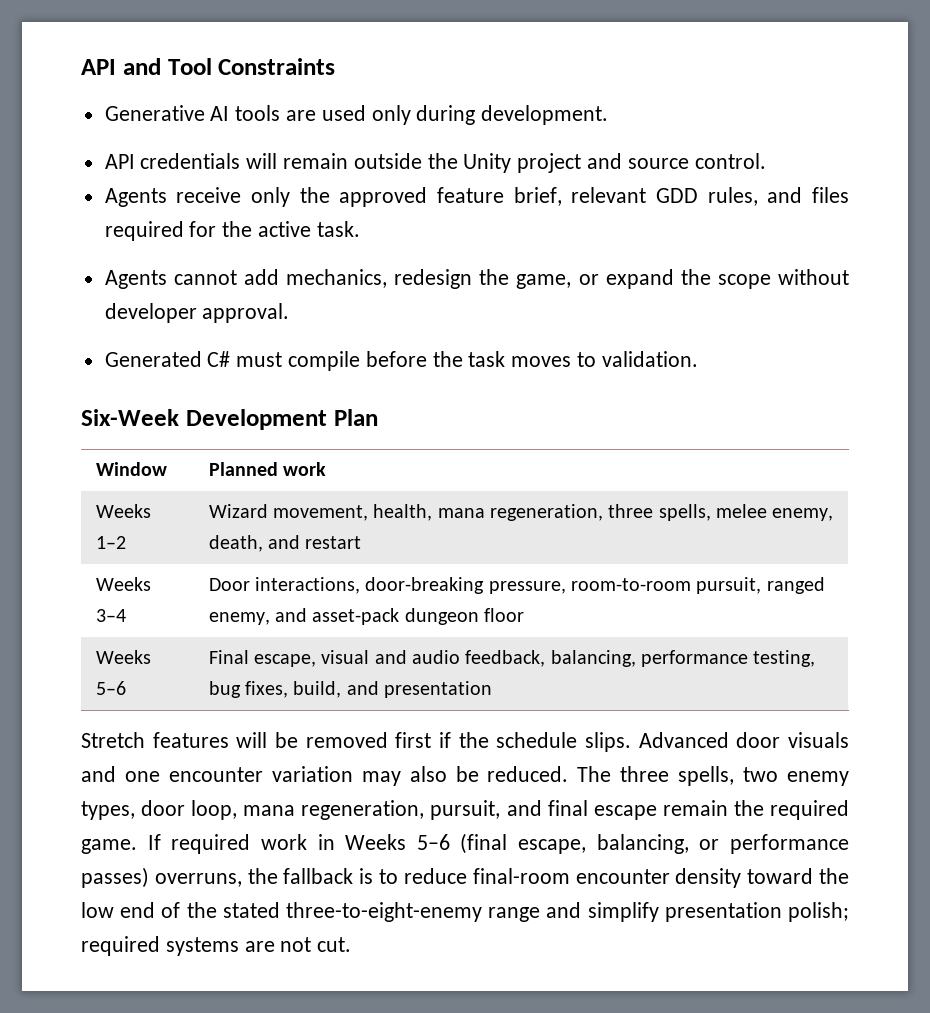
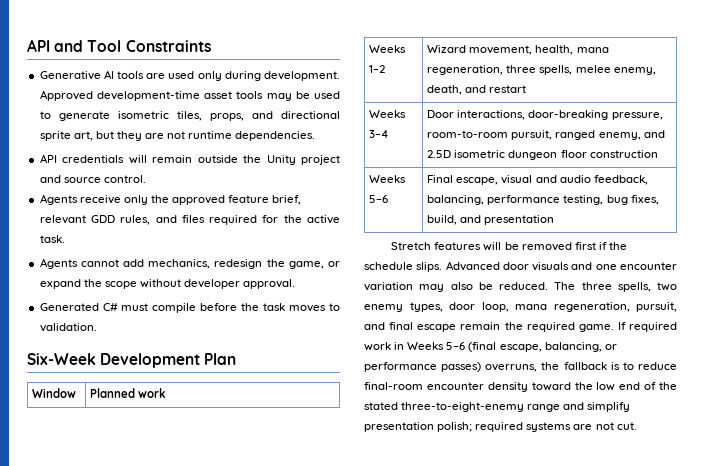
+ Approved development-time asset tools may be used to generate isometric tiles, props, and directional sprite art, but they are not runtime dependencies.
- Weeks 3–4 | Door interactions, door-breaking pressure, room-to-room pursuit, ranged enemy, and asset-pack dungeon floor
+ Weeks 3–4 | Door interactions, door-breaking pressure, room-to-room pursuit, ranged enemy, and 2.5D isometric dungeon floor construction

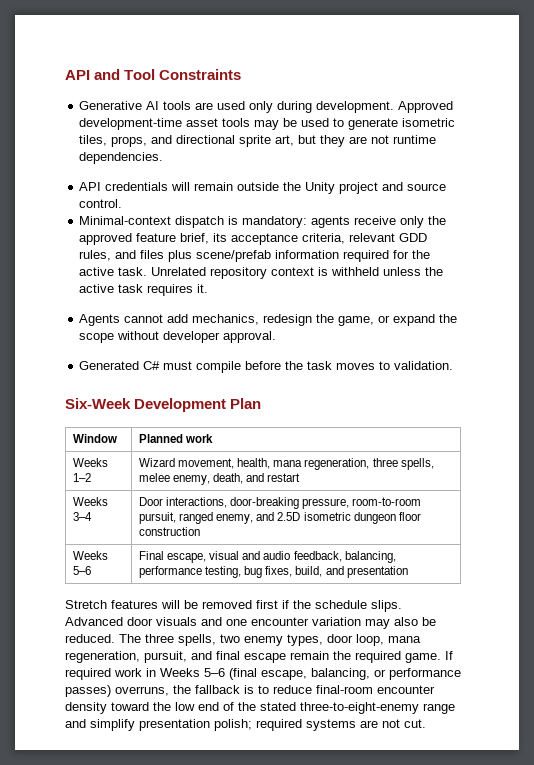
- Agents receive only the approved feature brief, relevant GDD rules, and files required for the active task.
+ Minimal-context dispatch is mandatory: agents receive only the approved feature brief, its acceptance criteria, relevant GDD rules, and files plus scene/prefab information required for the active task. Unrelated repository context is withheld unless the active task requires it.

